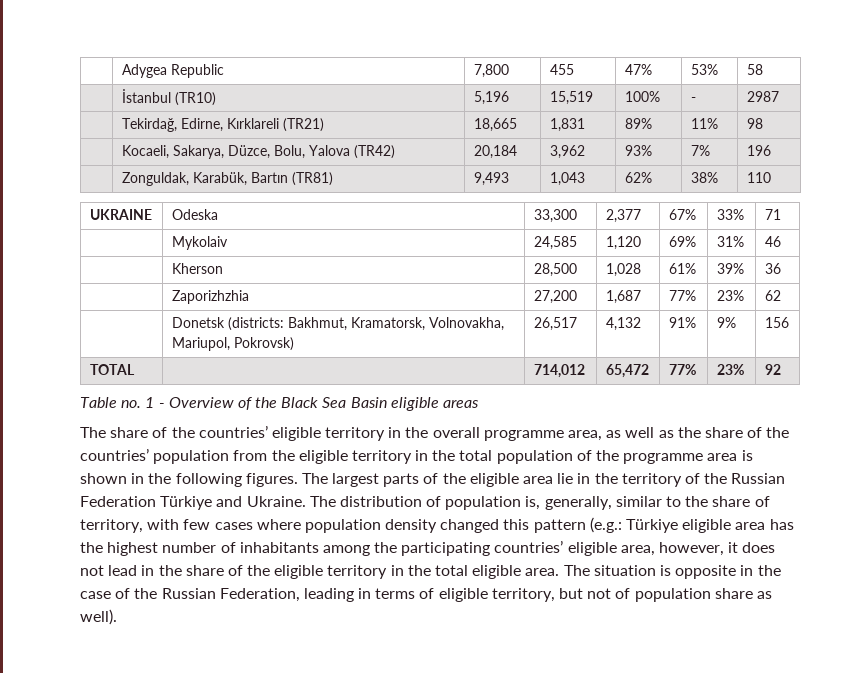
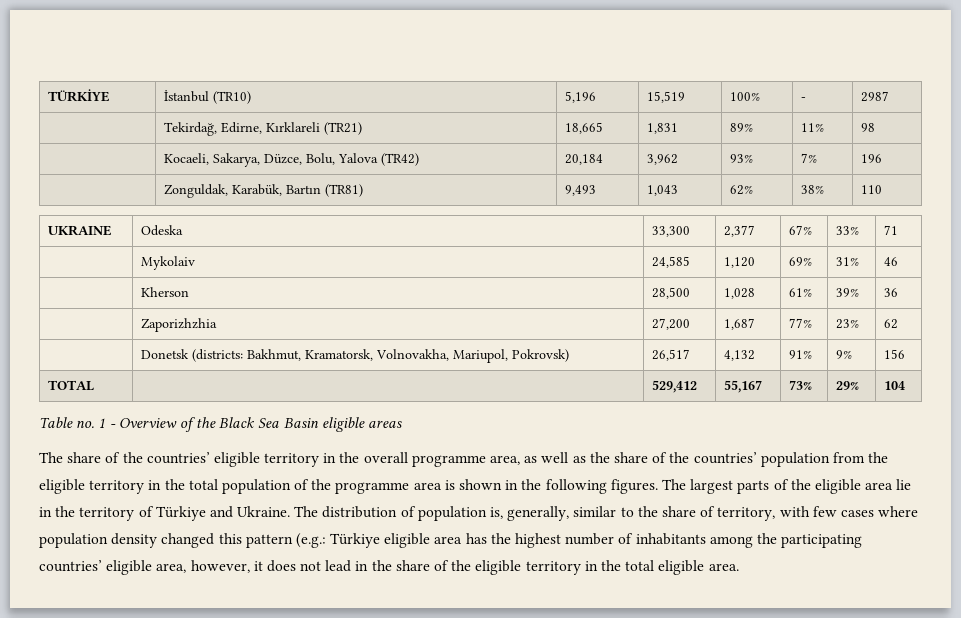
- | Adygea Republic | 7,800 | 455 | 47% | 53% | 58
- | İstanbul (TR10) | 5,196 | 15,519 | 100% | - | 2987
+ TÜRKİYE | İstanbul (TR10) | 5,196 | 15,519 | 100% | - | 2987
- TOTAL | | 714,012 | 65,472 | 77% | 23% | 92
+ TOTAL | | 529,412 | 55,167 | 73% | 29% | 104
- The largest parts of the eligible area lie in the territory of the Russian Federation Türkiye and Ukraine.
+ The largest parts of the eligible area lie in the territory of Türkiye and Ukraine.
- The situation is opposite in the case of the Russian Federation, leading in terms of eligible territory, but not of population share as well).

